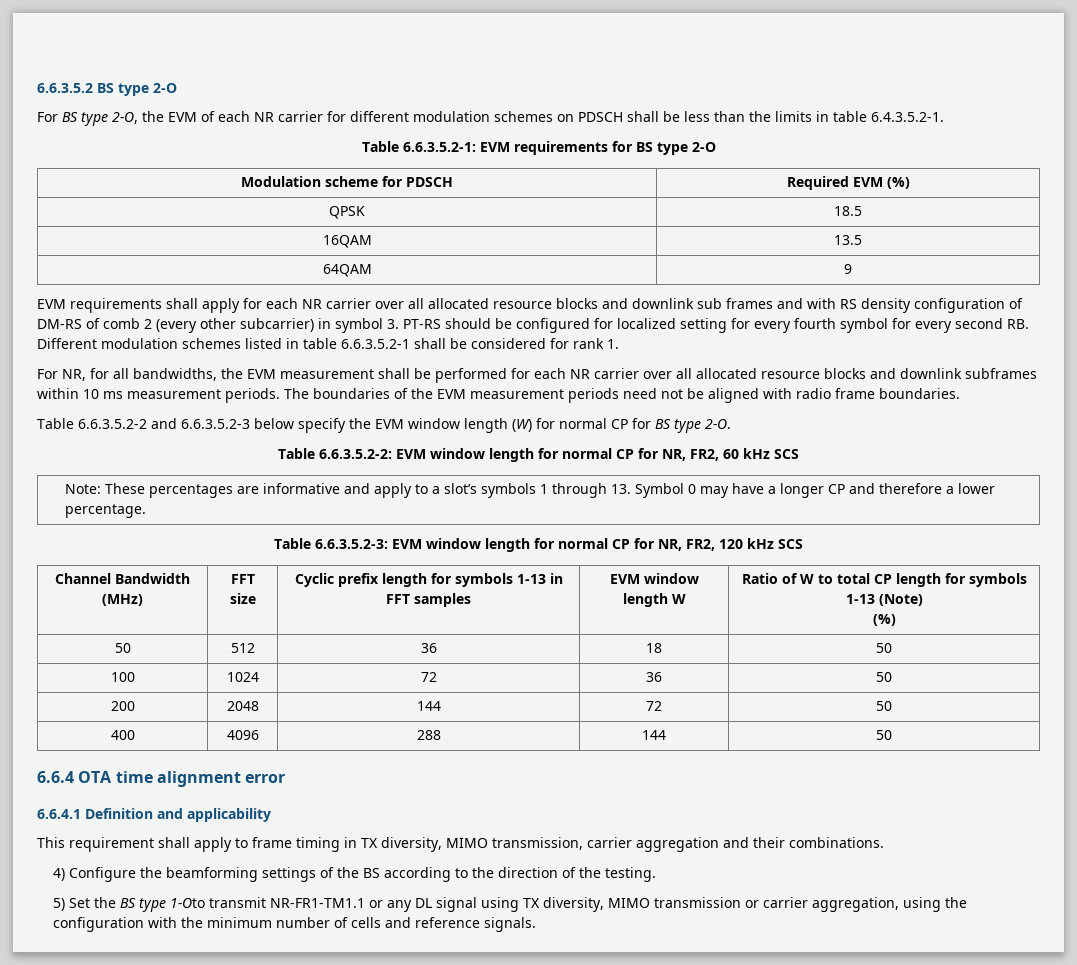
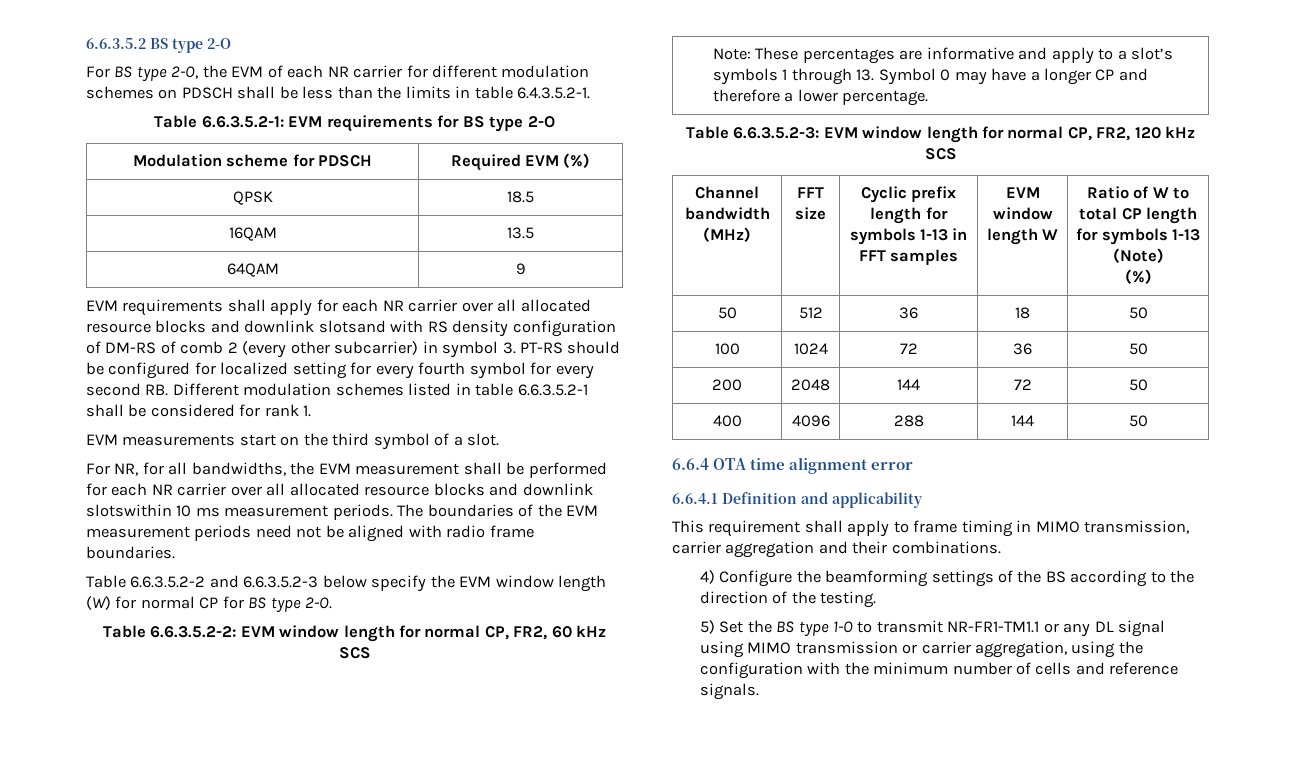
- EVM requirements shall apply for each NR carrier over all allocated resource blocks and downlink sub frames and with RS density configuration of DM-RS of comb 2 (every other subcarrier) in symbol 3. PT-RS should be configured for localized setting for every fourth symbol for every second RB. Different modulation schemes listed in table 6.6.3.5.2-1 shall be considered for rank 1.
+ EVM requirements shall apply for each NR carrier over all allocated resource blocks and downlink slotsand with RS density configuration of DM-RS of comb 2 (every other subcarrier) in symbol 3. PT-RS should be configured for localized setting for every fourth symbol for every second RB. Different modulation schemes listed in table 6.6.3.5.2-1 shall be considered for rank 1.
+ EVM measurements start on the third symbol of a slot.
- For NR, for all bandwidths, the EVM measurement shall be performed for each NR carrier over all allocated resource blocks and downlink subframes within 10 ms measurement periods.
+ For NR, for all bandwidths, the EVM measurement shall be performed for each NR carrier over all allocated resource blocks and downlink slotswithin 10 ms measurement periods.
- Table 6.6.3.5.2-2: EVM window length for normal CP for NR, FR2, 60 kHz SCS
+ Table 6.6.3.5.2-2: EVM window length for normal CP, FR2, 60 kHz SCS
- Table 6.6.3.5.2-3: EVM window length for normal CP for NR, FR2, 120 kHz SCS
+ Table 6.6.3.5.2-3: EVM window length for normal CP, FR2, 120 kHz SCS
- Channel Bandwidth (MHz) | FFT size | Cyclic prefix length for symbols 1-13 in FFT samples | EVM window length W | Ratio of W to total CP length for symbols 1-13 (Note)
+ Channel bandwidth (MHz) | FFT size | Cyclic prefix length for symbols 1-13 in FFT samples | EVM window length W | Ratio of W to total CP length for symbols 1-13 (Note)
- This requirement shall apply to frame timing in TX diversity, MIMO transmission, carrier aggregation and their combinations.
+ This requirement shall apply to frame timing in MIMO transmission, carrier aggregation and their combinations.
- 5) Set the BS type 1-Oto transmit NR-FR1-TM1.1 or any DL signal using TX diversity, MIMO transmission or carrier aggregation, using the configuration with the minimum number of cells and reference signals.
+ 5) Set the BS type 1-O to transmit NR-FR1-TM1.1 or any DL signal using MIMO transmission or carrier aggregation, using the configuration with the minimum number of cells and reference signals.

